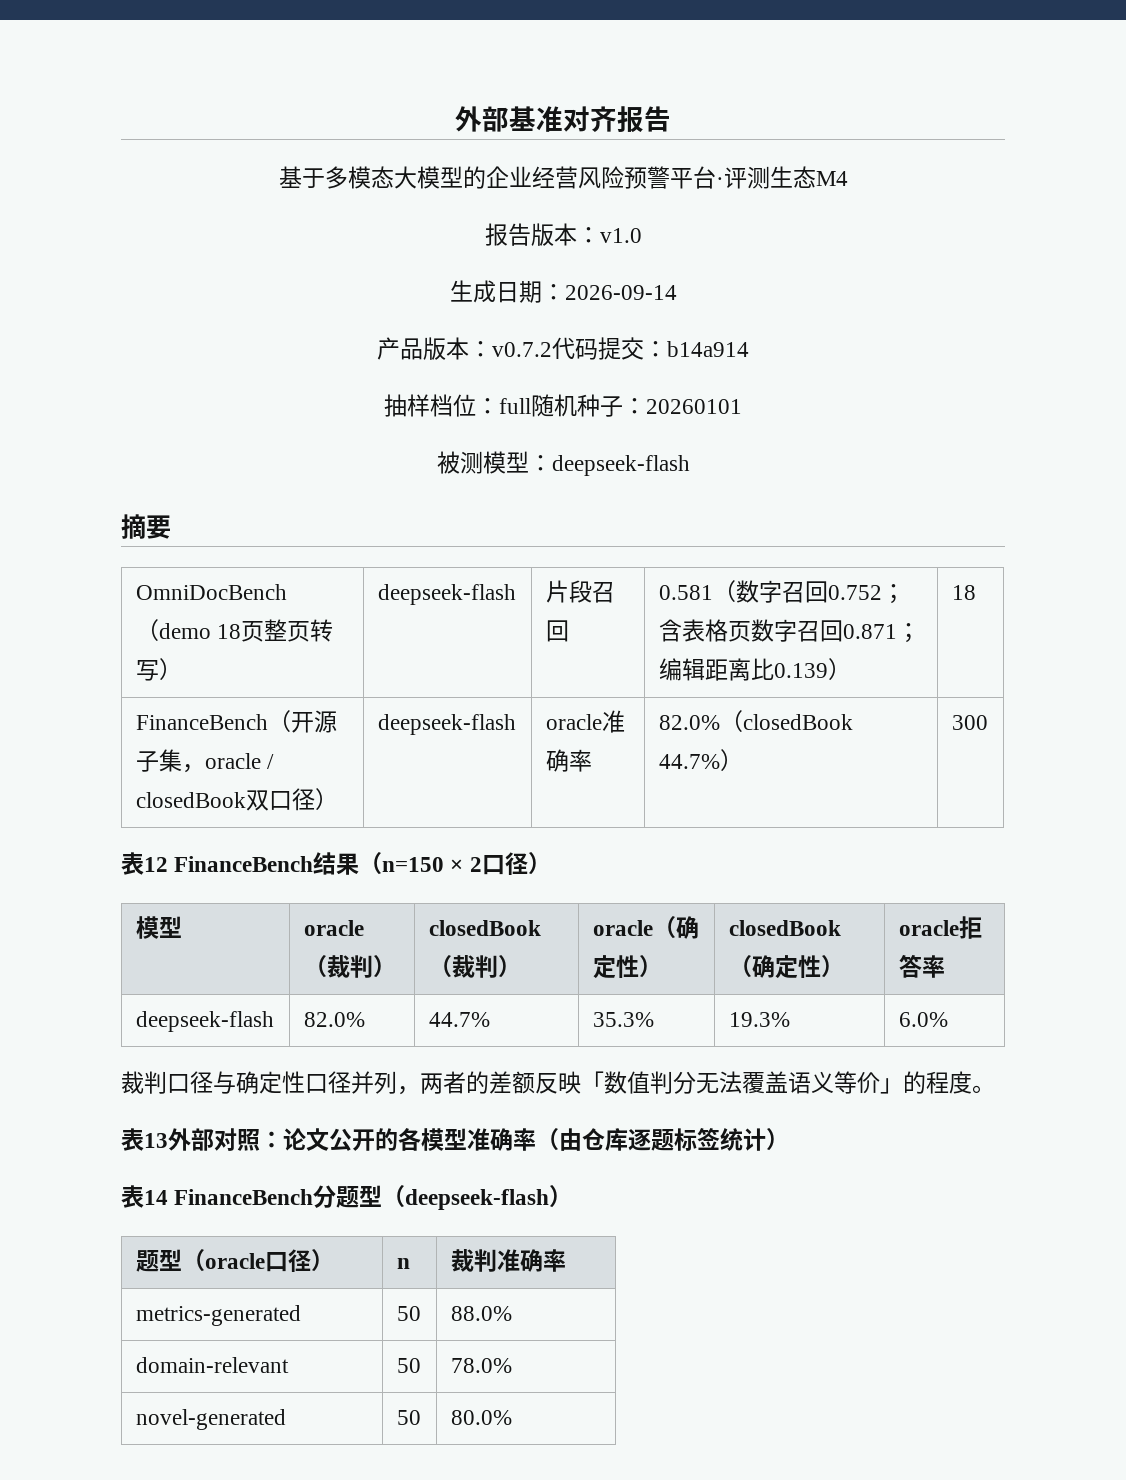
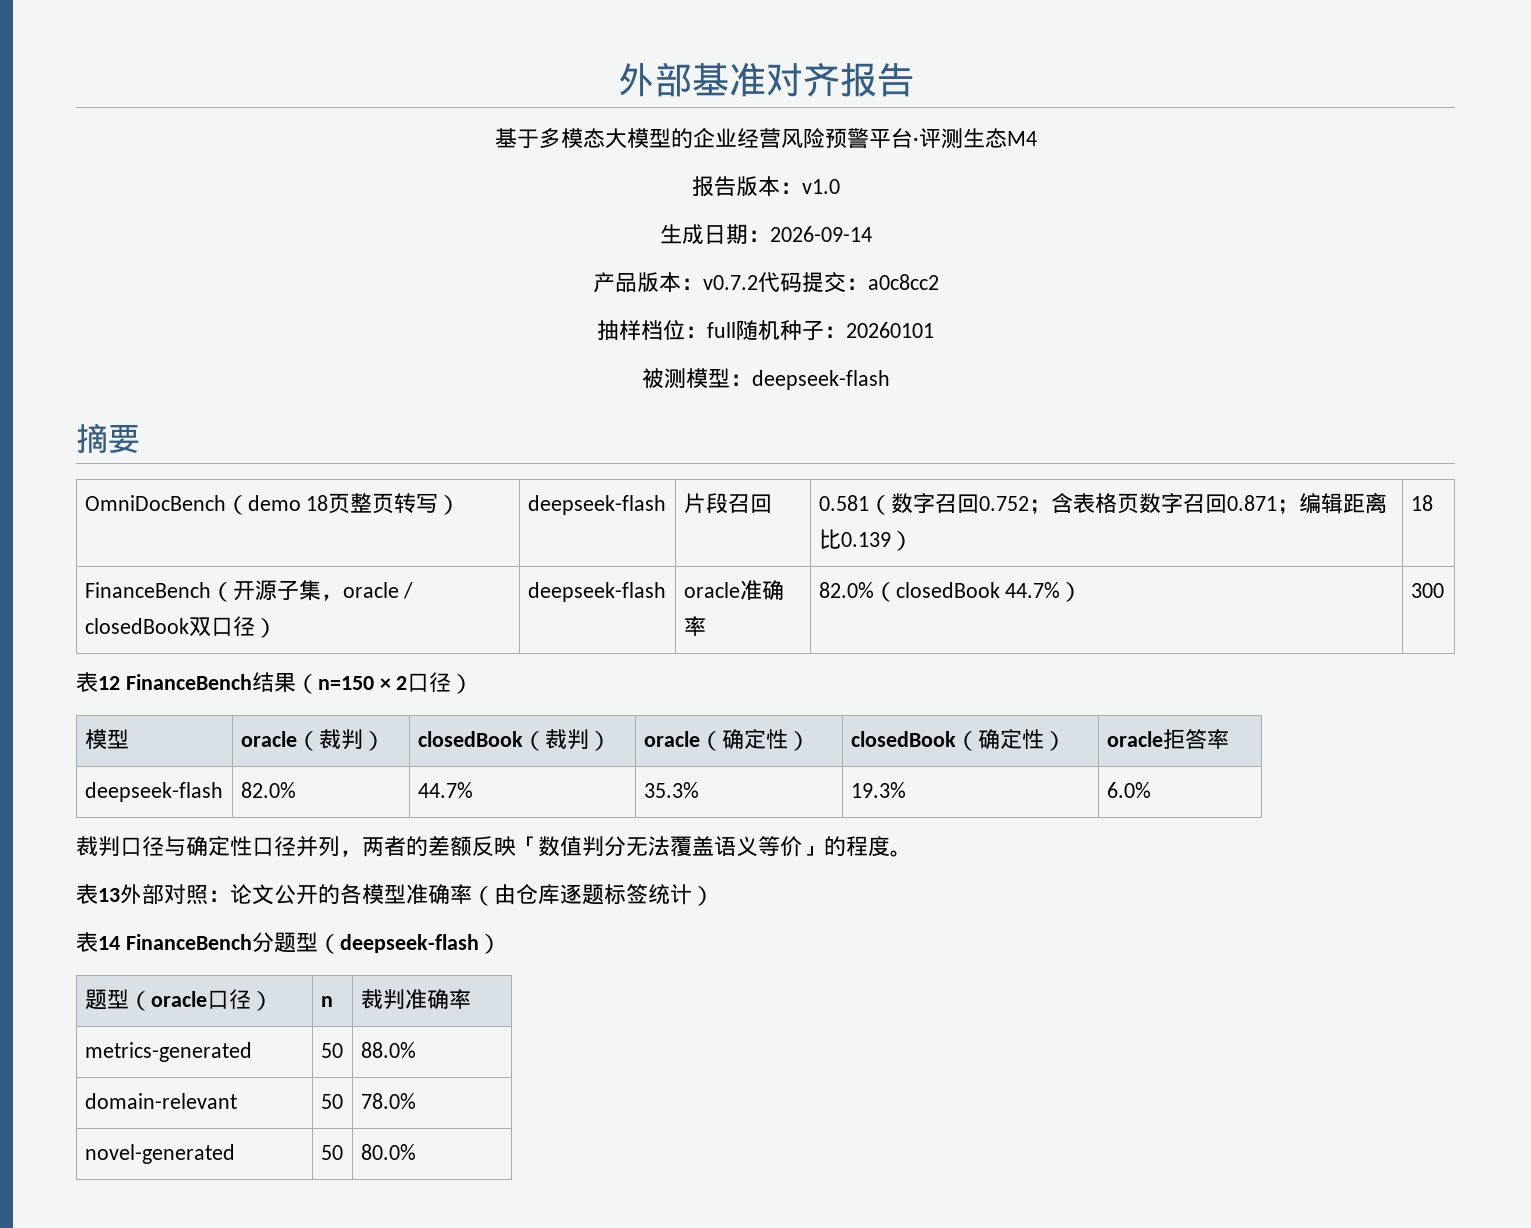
- 产品版本：v0.7.2代码提交：b14a914
+ 产品版本：v0.7.2代码提交：a0c8cc2

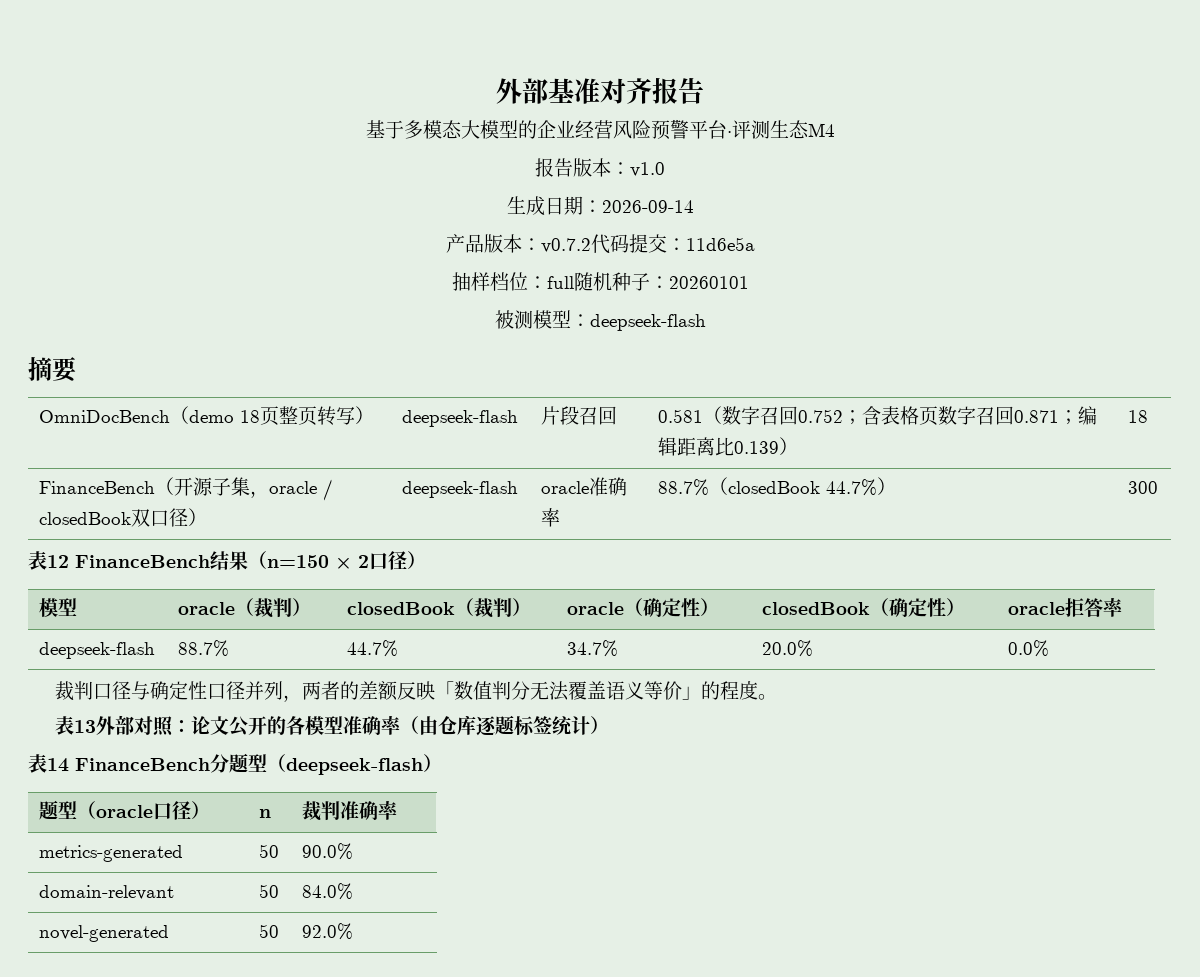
- 产品版本：v0.7.2代码提交：a0c8cc2
+ 产品版本：v0.7.2代码提交：11d6e5a
- FinanceBench（开源子集，oracle / closedBook双口径） | deepseek-flash | oracle准确率 | 82.0%（closedBook 44.7%） | 300
+ FinanceBench（开源子集，oracle / closedBook双口径） | deepseek-flash | oracle准确率 | 88.7%（closedBook 44.7%） | 300
- deepseek-flash | 82.0% | 44.7% | 35.3% | 19.3% | 6.0%
+ deepseek-flash | 88.7% | 44.7% | 34.7% | 20.0% | 0.0%
- metrics-generated | 50 | 88.0%
+ metrics-generated | 50 | 90.0%
- domain-relevant | 50 | 78.0%
+ domain-relevant | 50 | 84.0%
- novel-generated | 50 | 80.0%
+ novel-generated | 50 | 92.0%

